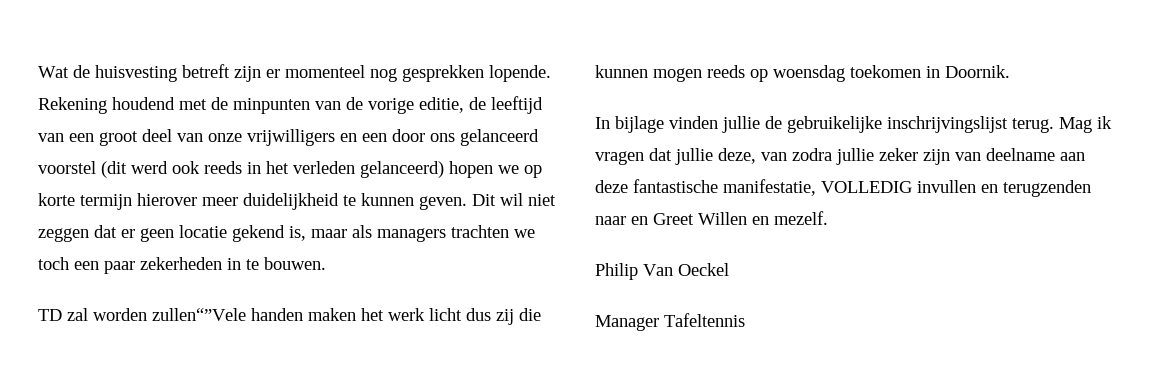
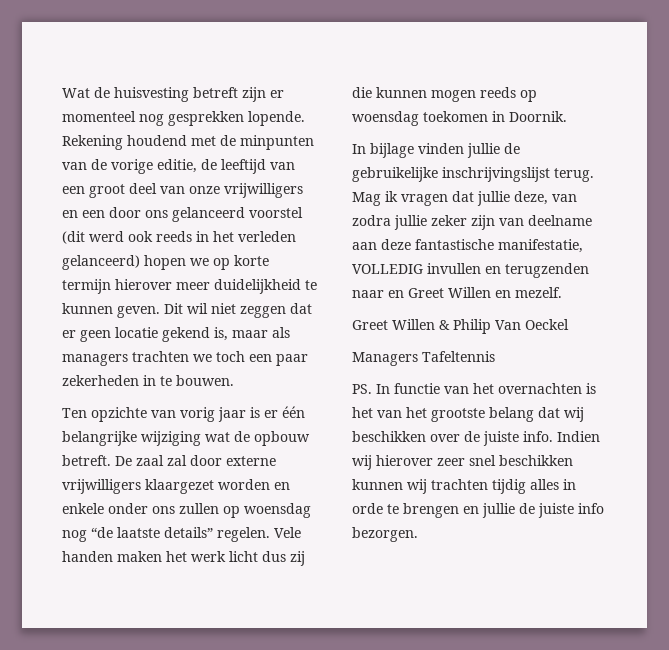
- TD zal worden zullen“”Vele handen maken het werk licht dus zij die kunnen mogen reeds op woensdag toekomen in Doornik.
+ Ten opzichte van vorig jaar is er één belangrijke wijziging wat de opbouw betreft. De zaal zal door externe vrijwilligers klaargezet worden en enkele onder ons zullen op woensdag nog “de laatste details” regelen. Vele handen maken het werk licht dus zij die kunnen mogen reeds op woensdag toekomen in Doornik.
- Philip Van Oeckel
+ Greet Willen & Philip Van Oeckel
- Manager Tafeltennis
+ Managers Tafeltennis
+ PS. In functie van het overnachten is het van het grootste belang dat wij beschikken over de juiste info. Indien wij hierover zeer snel beschikken kunnen wij trachten tijdig alles in orde te brengen en jullie de juiste info bezorgen.

